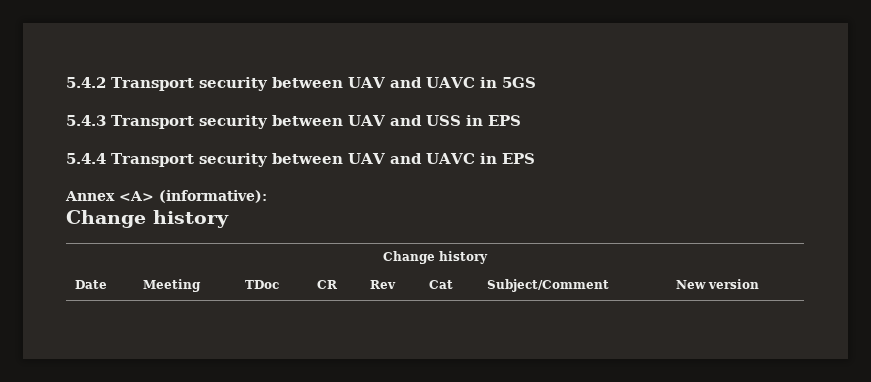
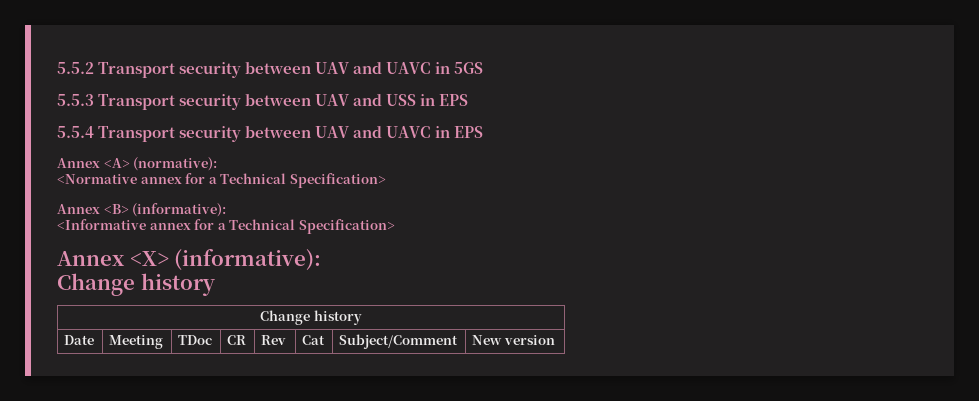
- 5.4.2 Transport security between UAV and UAVC in 5GS
+ 5.5.2 Transport security between UAV and UAVC in 5GS
- 5.4.3 Transport security between UAV and USS in EPS
+ 5.5.3 Transport security between UAV and USS in EPS
- 5.4.4 Transport security between UAV and UAVC in EPS
+ 5.5.4 Transport security between UAV and UAVC in EPS
- Annex <A> (informative):
+ Annex <A> (normative):
+ <Normative annex for a Technical Specification>
+ Annex <B> (informative):
+ <Informative annex for a Technical Specification>
+ Annex <X> (informative):

